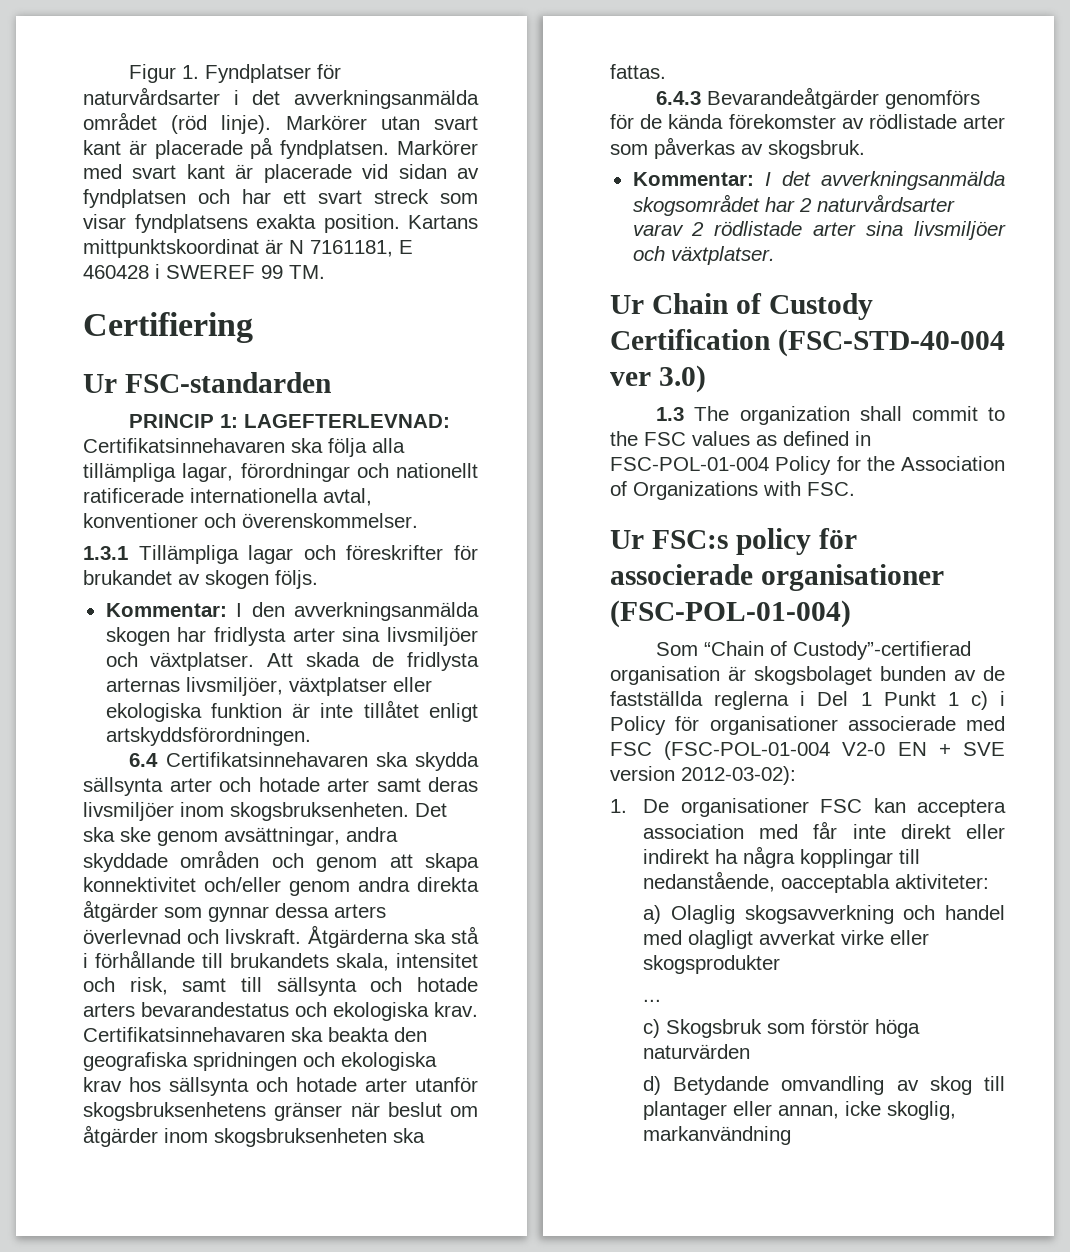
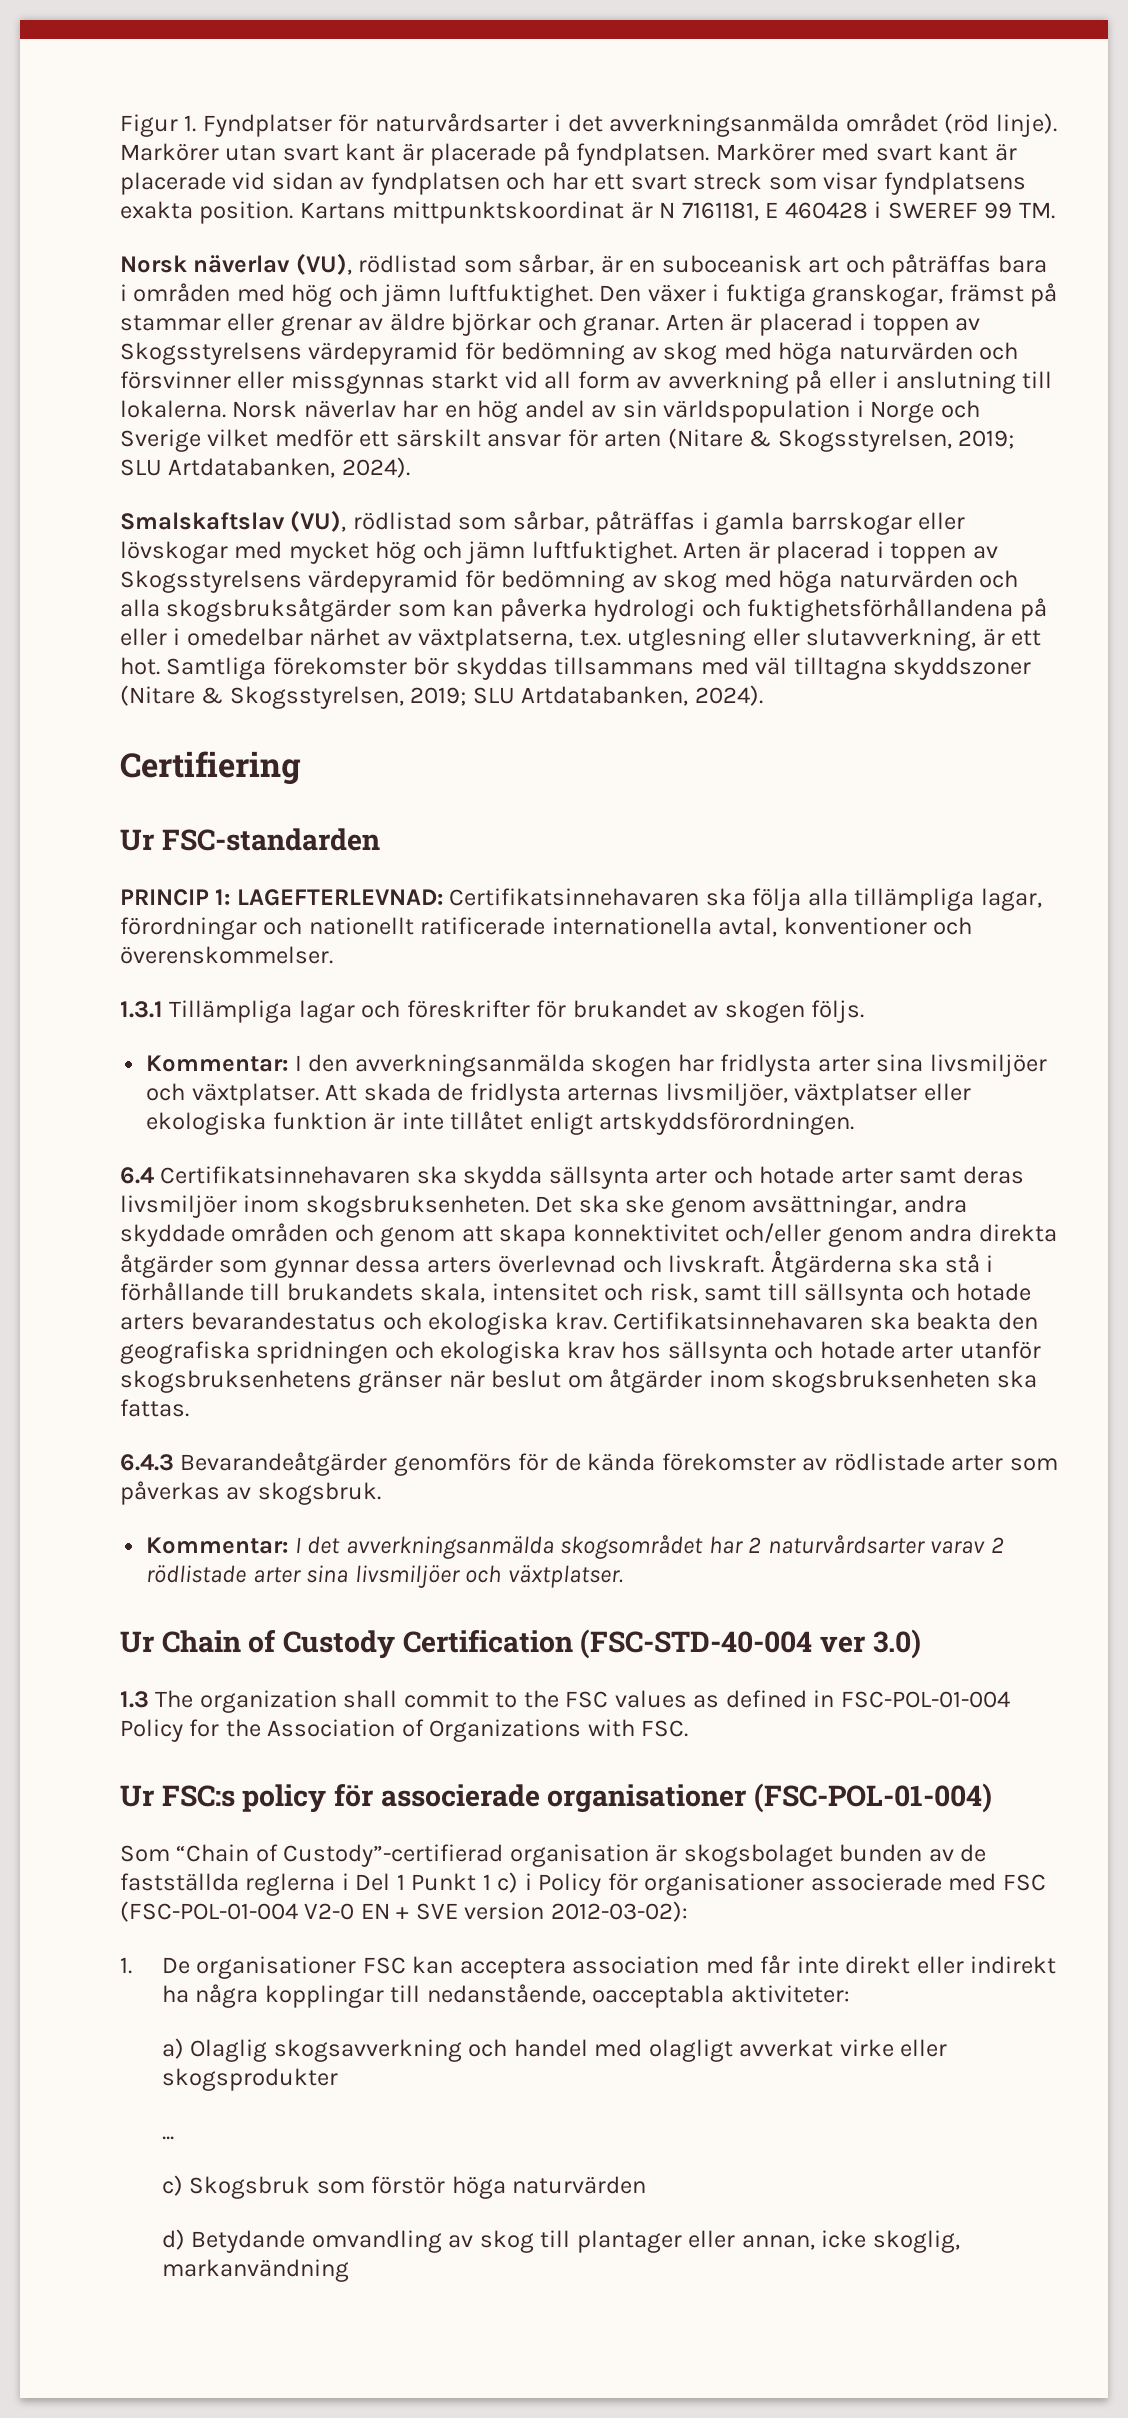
+ Norsk näverlav (VU), rödlistad som sårbar, är en suboceanisk art och påträffas bara i områden med hög och jämn luftfuktighet. Den växer i fuktiga granskogar, främst på stammar eller grenar av äldre björkar och granar. Arten är placerad i toppen av Skogsstyrelsens värdepyramid för bedömning av skog med höga naturvärden och försvinner eller missgynnas starkt vid all form av avverkning på eller i anslutning till lokalerna. Norsk näverlav har en hög andel av sin världspopulation i Norge och Sverige vilket medför ett särskilt ansvar för arten (Nitare & Skogsstyrelsen, 2019; SLU Artdatabanken, 2024).
+ Smalskaftslav (VU), rödlistad som sårbar, påträffas i gamla barrskogar eller lövskogar med mycket hög och jämn luftfuktighet. Arten är placerad i toppen av Skogsstyrelsens värdepyramid för bedömning av skog med höga naturvärden och alla skogsbruksåtgärder som kan påverka hydrologi och fuktighetsförhållandena på eller i omedelbar närhet av växtplatserna, t.ex. utglesning eller slutavverkning, är ett hot. Samtliga förekomster bör skyddas tillsammans med väl tilltagna skyddszoner (Nitare & Skogsstyrelsen, 2019; SLU Artdatabanken, 2024).

